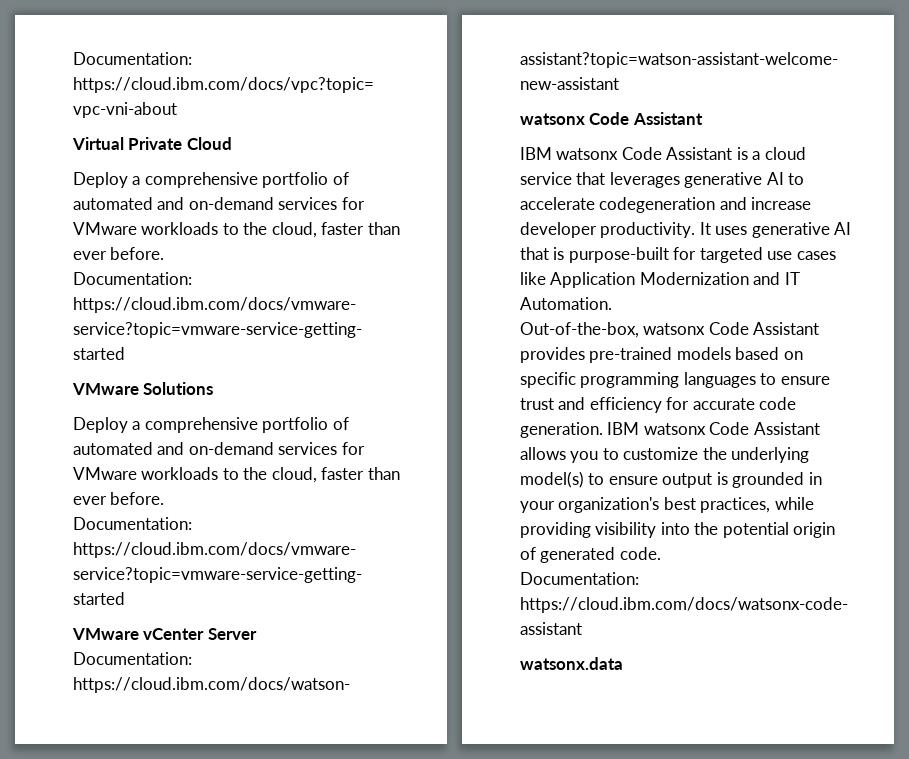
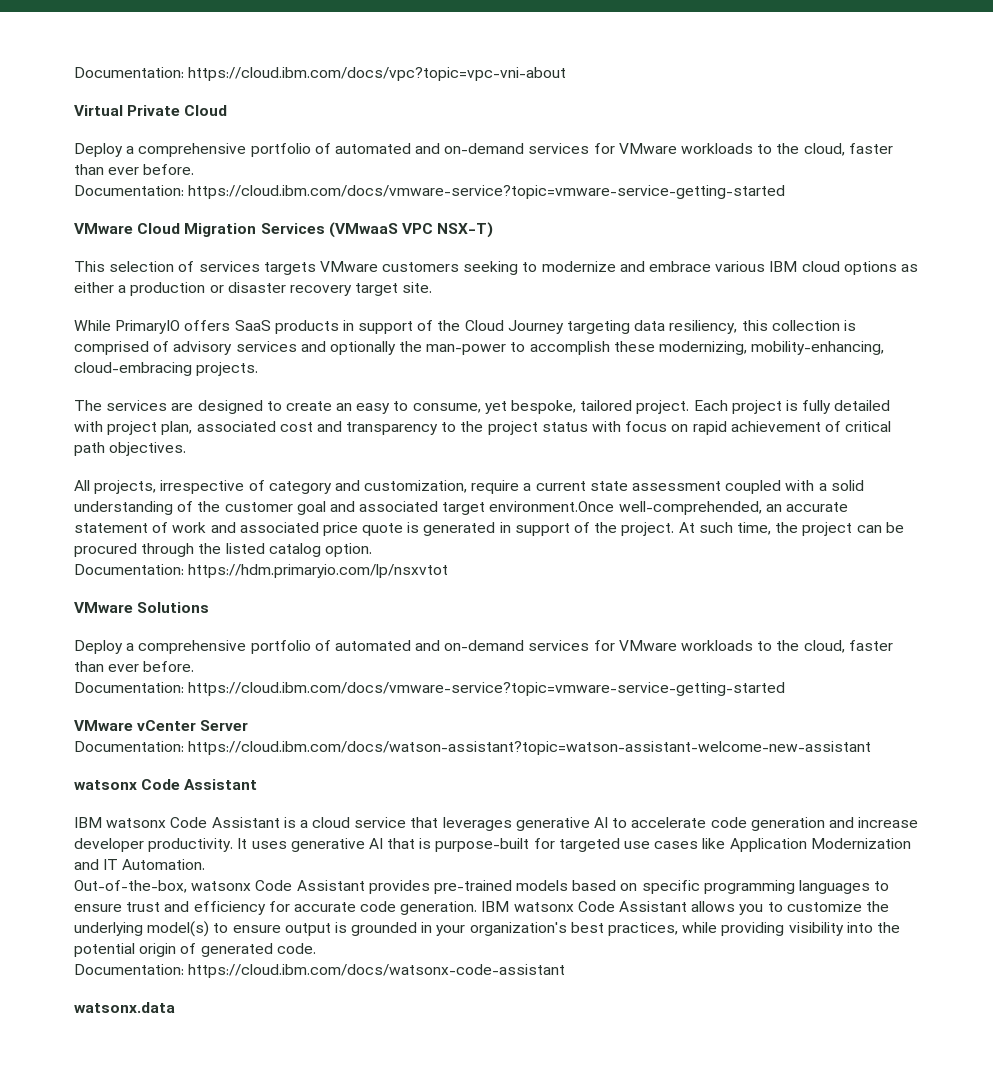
+ VMware Cloud Migration Services (VMwaaS VPC NSX-T)
+ This selection of services targets VMware customers seeking to modernize and embrace various IBM cloud options as either a production or disaster recovery target site.
+ While PrimaryIO offers SaaS products in support of the Cloud Journey targeting data resiliency, this collection is comprised of advisory services and optionally the man-power to accomplish these modernizing, mobility-enhancing, cloud-embracing projects.
+ The services are designed to create an easy to consume, yet bespoke, tailored project. Each project is fully detailed with project plan, associated cost and transparency to the project status with focus on rapid achievement of critical path objectives.
+ All projects, irrespective of category and customization, require a current state assessment coupled with a solid understanding of the customer goal and associated target environment.Once well-comprehended, an accurate statement of work and associated price quote is generated in support of the project. At such time, the project can be procured through the listed catalog option.
+ Documentation: https://hdm.primaryio.com/lp/nsxvtot
- IBM watsonx Code Assistant is a cloud service that leverages generative AI to accelerate codegeneration and increase developer productivity.
+ IBM watsonx Code Assistant is a cloud service that leverages generative AI to accelerate code generation and increase developer productivity.

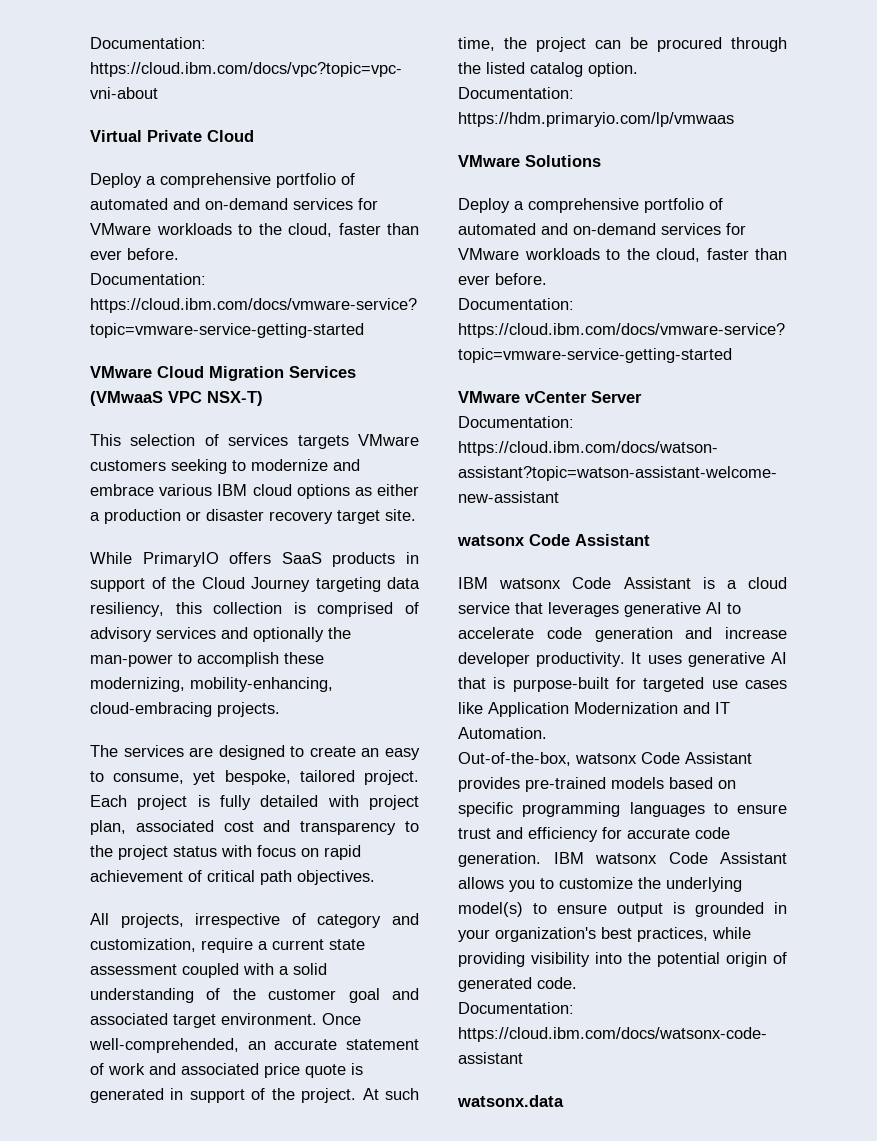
- All projects, irrespective of category and customization, require a current state assessment coupled with a solid understanding of the customer goal and associated target environment.Once well-comprehended, an accurate statement of work and associated price quote is generated in support of the project.
+ All projects, irrespective of category and customization, require a current state assessment coupled with a solid understanding of the customer goal and associated target environment. Once well-comprehended, an accurate statement of work and associated price quote is generated in support of the project.
- Documentation: https://hdm.primaryio.com/lp/nsxvtot
+ Documentation: https://hdm.primaryio.com/lp/vmwaas

